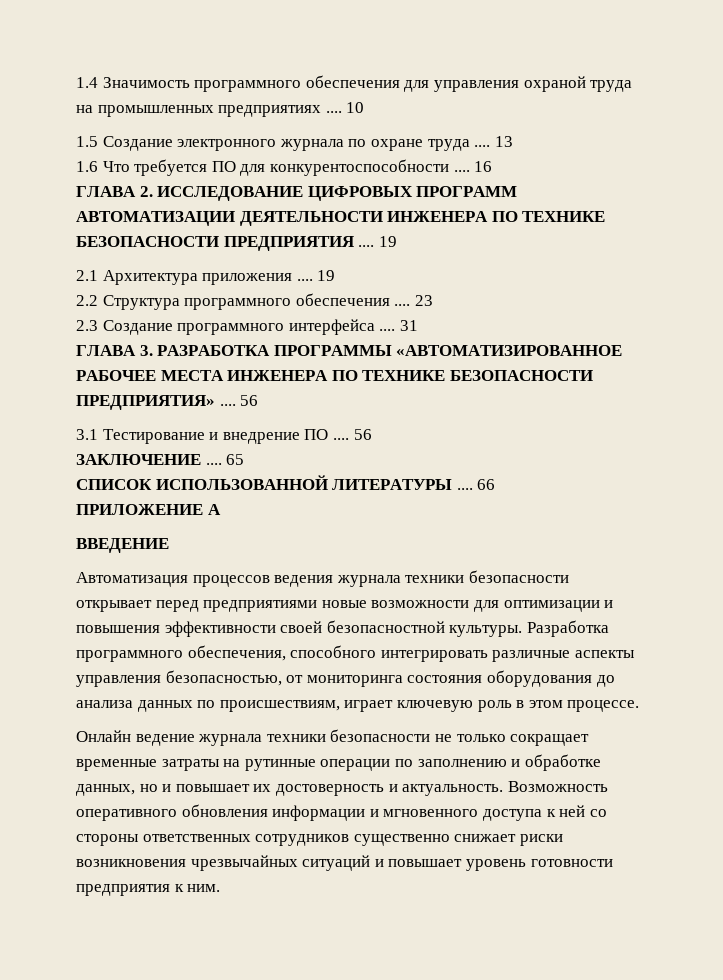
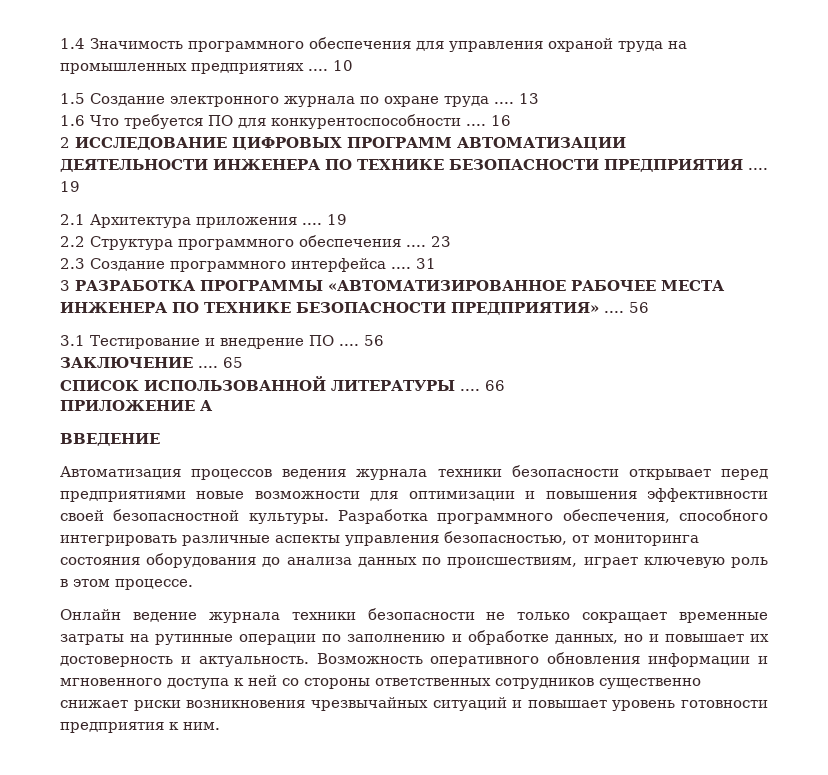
- ГЛАВА 2. ИССЛЕДОВАНИЕ ЦИФРОВЫХ ПРОГРАММ АВТОМАТИЗАЦИИ ДЕЯТЕЛЬНОСТИ ИНЖЕНЕРА ПО ТЕХНИКЕ БЕЗОПАСНОСТИ ПРЕДПРИЯТИЯ ....
+ 2 ИССЛЕДОВАНИЕ ЦИФРОВЫХ ПРОГРАММ АВТОМАТИЗАЦИИ ДЕЯТЕЛЬНОСТИ ИНЖЕНЕРА ПО ТЕХНИКЕ БЕЗОПАСНОСТИ ПРЕДПРИЯТИЯ ....
- ГЛАВА 3. РАЗРАБОТКА ПРОГРАММЫ «АВТОМАТИЗИРОВАННОЕ РАБОЧЕЕ МЕСТА ИНЖЕНЕРА ПО ТЕХНИКЕ БЕЗОПАСНОСТИ ПРЕДПРИЯТИЯ» ....
+ 3 РАЗРАБОТКА ПРОГРАММЫ «АВТОМАТИЗИРОВАННОЕ РАБОЧЕЕ МЕСТА ИНЖЕНЕРА ПО ТЕХНИКЕ БЕЗОПАСНОСТИ ПРЕДПРИЯТИЯ» ....

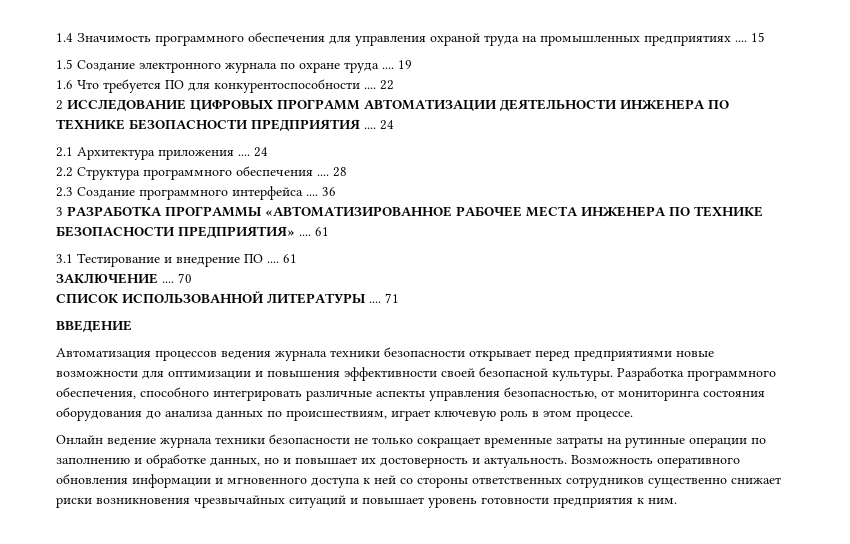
- 10
+ 15
- 13
+ 19
- 16
+ 22
- 2 ИССЛЕДОВАНИЕ ЦИФРОВЫХ ПРОГРАММ АВТОМАТИЗАЦИИ ДЕЯТЕЛЬНОСТИ ИНЖЕНЕРА ПО ТЕХНИКЕ БЕЗОПАСНОСТИ ПРЕДПРИЯТИЯ .... 19
+ 2 ИССЛЕДОВАНИЕ ЦИФРОВЫХ ПРОГРАММ АВТОМАТИЗАЦИИ ДЕЯТЕЛЬНОСТИ ИНЖЕНЕРА ПО ТЕХНИКЕ БЕЗОПАСНОСТИ ПРЕДПРИЯТИЯ .... 24
- 2.1 Архитектура приложения .... 19
+ 2.1 Архитектура приложения .... 24
- 23
+ 28
- 31
+ 36
- 3 РАЗРАБОТКА ПРОГРАММЫ «АВТОМАТИЗИРОВАННОЕ РАБОЧЕЕ МЕСТА ИНЖЕНЕРА ПО ТЕХНИКЕ БЕЗОПАСНОСТИ ПРЕДПРИЯТИЯ» .... 56
+ 3 РАЗРАБОТКА ПРОГРАММЫ «АВТОМАТИЗИРОВАННОЕ РАБОЧЕЕ МЕСТА ИНЖЕНЕРА ПО ТЕХНИКЕ БЕЗОПАСНОСТИ ПРЕДПРИЯТИЯ» .... 61
- 3.1 Тестирование и внедрение ПО .... 56
+ 3.1 Тестирование и внедрение ПО .... 61
- 65
+ 70
- 66
- ПРИЛОЖЕНИЕ А
+ 71
- Автоматизация процессов ведения журнала техники безопасности открывает перед предприятиями новые возможности для оптимизации и повышения эффективности своей безопасностной культуры.
+ Автоматизация процессов ведения журнала техники безопасности открывает перед предприятиями новые возможности для оптимизации и повышения эффективности своей безопасной культуры.

